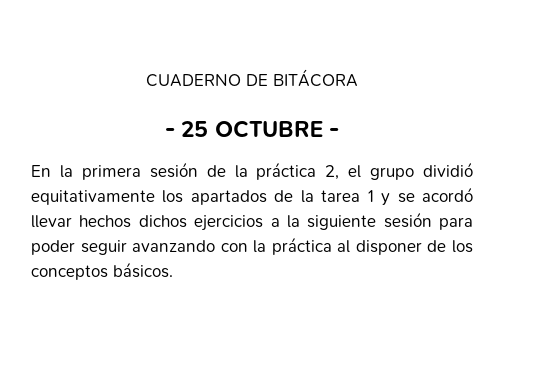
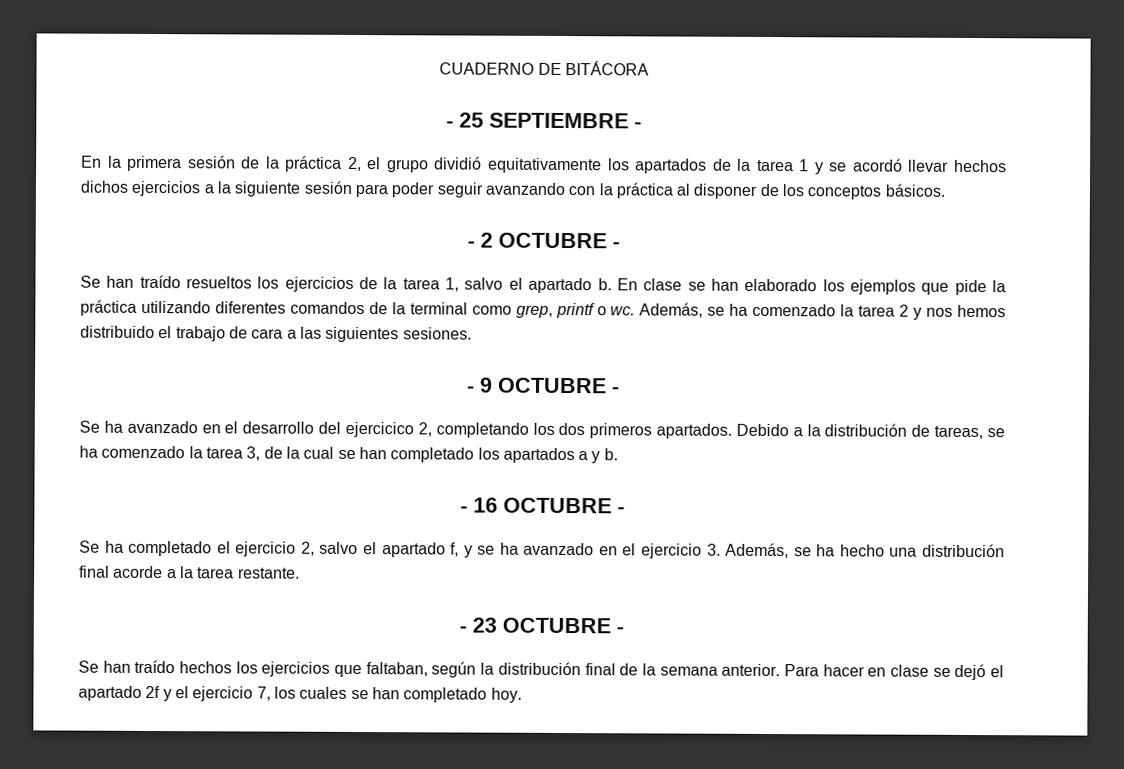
- - 25 OCTUBRE -
+ - 25 SEPTIEMBRE -
+ - 2 OCTUBRE -
+ Se han traído resueltos los ejercicios de la tarea 1, salvo el apartado b. En clase se han elaborado los ejemplos que pide la práctica utilizando diferentes comandos de la terminal como grep, printf o wc. Además, se ha comenzado la tarea 2 y nos hemos distribuido el trabajo de cara a las siguientes sesiones.
+ - 9 OCTUBRE -
+ Se ha avanzado en el desarrollo del ejercicico 2, completando los dos primeros apartados. Debido a la distribución de tareas, se ha comenzado la tarea 3, de la cual se han completado los apartados a y b.
+ - 16 OCTUBRE -
+ Se ha completado el ejercicio 2, salvo el apartado f, y se ha avanzado en el ejercicio 3. Además, se ha hecho una distribución final acorde a la tarea restante.
+ - 23 OCTUBRE -
+ Se han traído hechos los ejercicios que faltaban, según la distribución final de la semana anterior. Para hacer en clase se dejó el apartado 2f y el ejercicio 7, los cuales se han completado hoy.

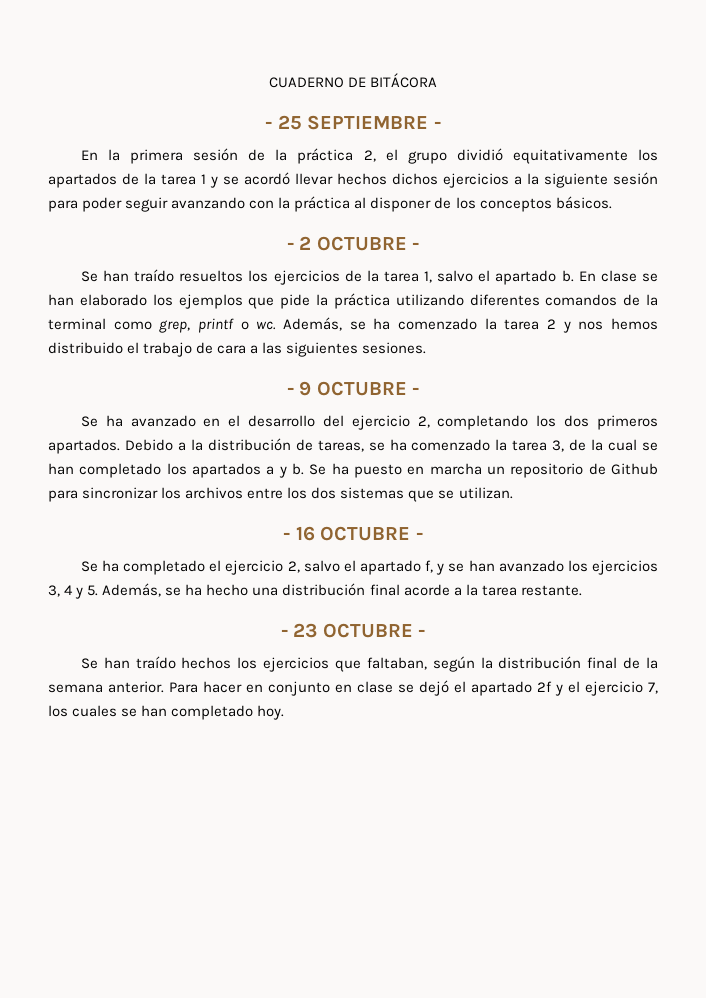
- Se ha avanzado en el desarrollo del ejercicico 2, completando los dos primeros apartados.
+ Se ha avanzado en el desarrollo del ejercicio 2, completando los dos primeros apartados.
+ Se ha puesto en marcha un repositorio de Github para sincronizar los archivos entre los dos sistemas que se utilizan.
- Se ha completado el ejercicio 2, salvo el apartado f, y se ha avanzado en el ejercicio 3. Además, se ha hecho una distribución final acorde a la tarea restante.
+ Se ha completado el ejercicio 2, salvo el apartado f, y se han avanzado los ejercicios 3, 4 y 5. Además, se ha hecho una distribución final acorde a la tarea restante.
- Para hacer en clase se dejó el apartado 2f y el ejercicio 7, los cuales se han completado hoy.
+ Para hacer en conjunto en clase se dejó el apartado 2f y el ejercicio 7, los cuales se han completado hoy.

